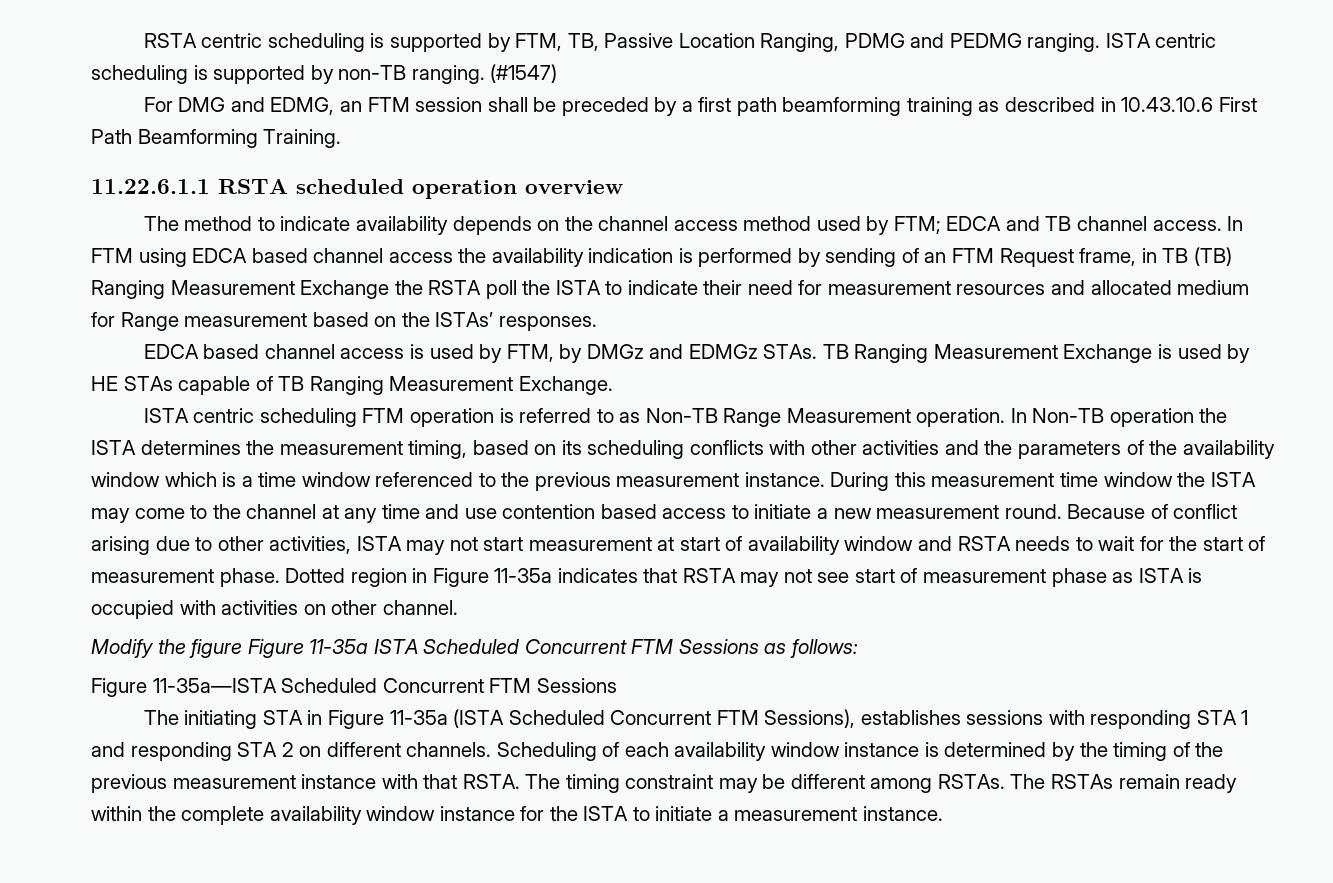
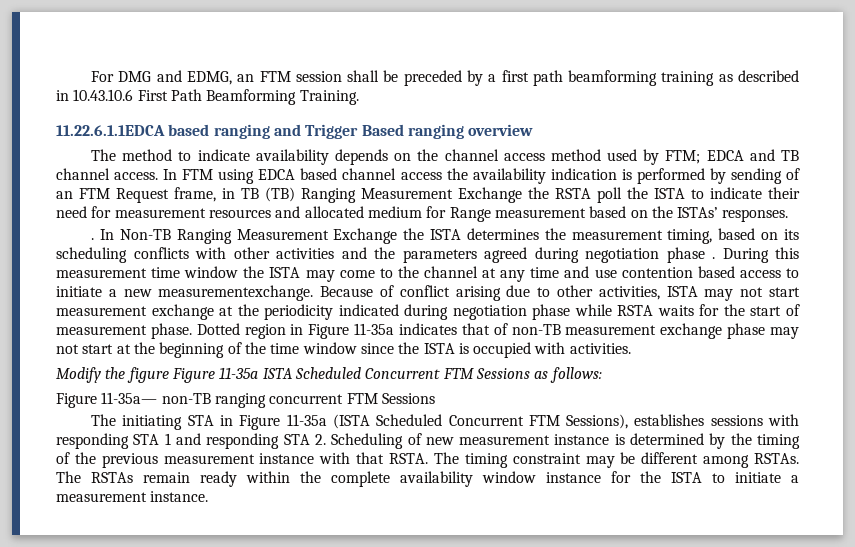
- RSTA centric scheduling is supported by FTM, TB, Passive Location Ranging, PDMG and PEDMG ranging. ISTA centric scheduling is supported by non-TB ranging. (#1547)
- 11.22.6.1.1 RSTA scheduled operation overview
+ 11.22.6.1.1EDCA based ranging and Trigger Based ranging overview
- EDCA based channel access is used by FTM, by DMGz and EDMGz STAs. TB Ranging Measurement Exchange is used by HE STAs capable of TB Ranging Measurement Exchange.
- ISTA centric scheduling FTM operation is referred to as Non-TB Range Measurement operation. In Non-TB operation the ISTA determines the measurement timing, based on its scheduling conflicts with other activities and the parameters of the availability window which is a time window referenced to the previous measurement instance.
+ . In Non-TB Ranging Measurement Exchange the ISTA determines the measurement timing, based on its scheduling conflicts with other activities and the parameters agreed during negotiation phase .
- During this measurement time window the ISTA may come to the channel at any time and use contention based access to initiate a new measurement round.
+ During this measurement time window the ISTA may come to the channel at any time and use contention based access to initiate a new measurementexchange.
- Because of conflict arising due to other activities, ISTA may not start measurement at start of availability window and RSTA needs to wait for the start of measurement phase.
+ Because of conflict arising due to other activities, ISTA may not start measurement exchange at the periodicity indicated during negotiation phase while RSTA waits for the start of measurement phase.
- Dotted region in Figure 11-35a indicates that RSTA may not see start of measurement phase as ISTA is occupied with activities on other channel.
+ Dotted region in Figure 11-35a indicates that of non-TB measurement exchange phase may not start at the beginning of the time window since the ISTA is occupied with activities.
- Figure 11-35a—ISTA Scheduled Concurrent FTM Sessions
+ Figure 11-35a— non-TB ranging concurrent FTM Sessions
- The initiating STA in Figure 11-35a (ISTA Scheduled Concurrent FTM Sessions), establishes sessions with responding STA 1 and responding STA 2 on different channels. Scheduling of each availability window instance is determined by the timing of the previous measurement instance with that RSTA.
+ The initiating STA in Figure 11-35a (ISTA Scheduled Concurrent FTM Sessions), establishes sessions with responding STA 1 and responding STA 2. Scheduling of new measurement instance is determined by the timing of the previous measurement instance with that RSTA.

